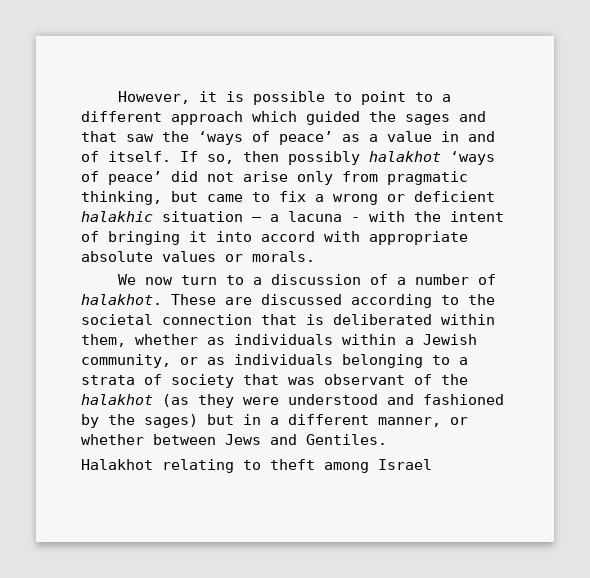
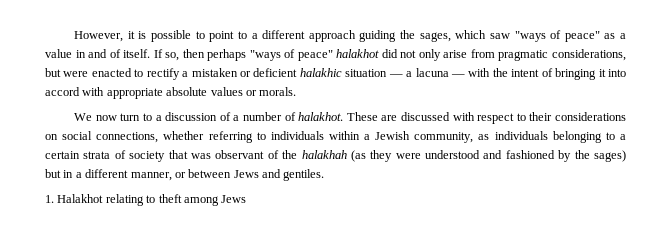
- However, it is possible to point to a different approach which guided the sages and that saw the ‘ways of peace’ as a value in and of itself.
+ However, it is possible to point to a different approach guiding the sages, which saw "ways of peace" as a value in and of itself.
- If so, then possibly halakhot ‘ways of peace’ did not arise only from pragmatic thinking, but came to fix a wrong or deficient halakhic situation – a lacuna - with the intent of bringing it into accord with appropriate absolute values or morals.
+ If so, then perhaps "ways of peace" halakhot did not only arise from pragmatic considerations, but were enacted to rectify a mistaken or deficient halakhic situation — a lacuna — with the intent of bringing it into accord with appropriate absolute values or morals.
- These are discussed according to the societal connection that is deliberated within them, whether as individuals within a Jewish community, or as individuals belonging to a strata of society that was observant of the halakhot (as they were understood and fashioned by the sages) but in a different manner, or whether between Jews and Gentiles.
- Halakhot relating to theft among Israel
+ These are discussed with respect to their considerations on social connections, whether referring to individuals within a Jewish community, as individuals belonging to a certain strata of society that was observant of the halakhah (as they were understood and fashioned by the sages) but in a different manner, or between Jews and gentiles.
+ 1. Halakhot relating to theft among Jews

